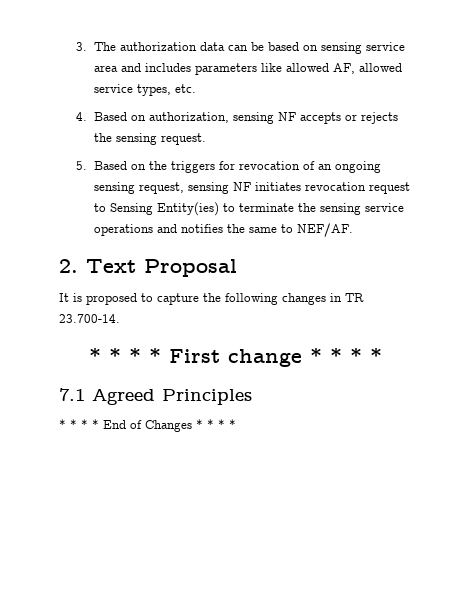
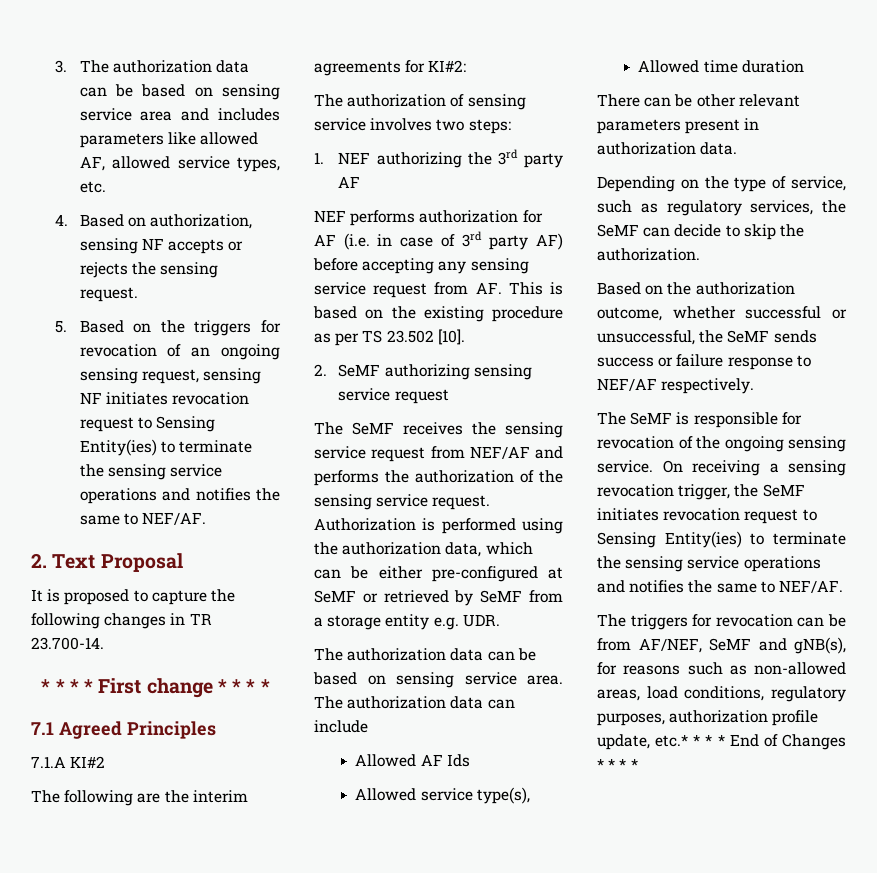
- * * * * End of Changes * * * *
+ 7.1.A KI#2
+ The following are the interim agreements for KI#2:
+ The authorization of sensing service involves two steps:
+ 1. NEF authorizing the 3rd party AF
+ NEF performs authorization for AF (i.e. in case of 3rd party AF) before accepting any sensing service request from AF. This is based on the existing procedure as per TS 23.502 [10].
+ 2. SeMF authorizing sensing service request
+ The SeMF receives the sensing service request from NEF/AF and performs the authorization of the sensing service request. Authorization is performed using the authorization data, which can be either pre-configured at SeMF or retrieved by SeMF from a storage entity e.g. UDR.
+ The authorization data can be based on sensing service area. The authorization data can include
+ Allowed AF Ids
+ Allowed service type(s),
+ Allowed time duration
+ There can be other relevant parameters present in authorization data.
+ Depending on the type of service, such as regulatory services, the SeMF can decide to skip the authorization.
+ Based on the authorization outcome, whether successful or unsuccessful, the SeMF sends success or failure response to NEF/AF respectively.
+ The SeMF is responsible for revocation of the ongoing sensing service. On receiving a sensing revocation trigger, the SeMF initiates revocation request to Sensing Entity(ies) to terminate the sensing service operations and notifies the same to NEF/AF.
+ The triggers for revocation can be from AF/NEF, SeMF and gNB(s), for reasons such as non-allowed areas, load conditions, regulatory purposes, authorization profile update, etc.* * * * End of Changes * * * *

